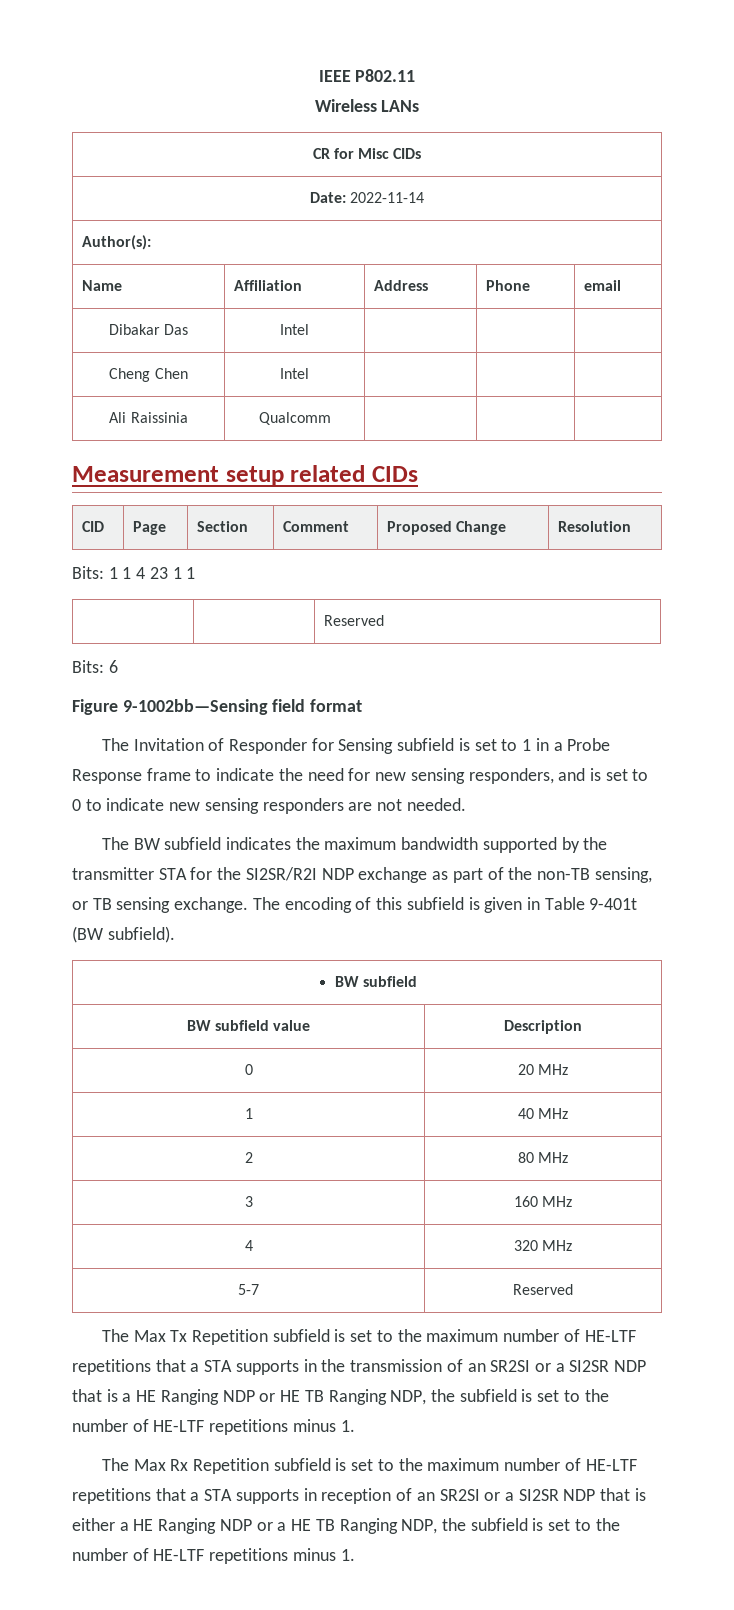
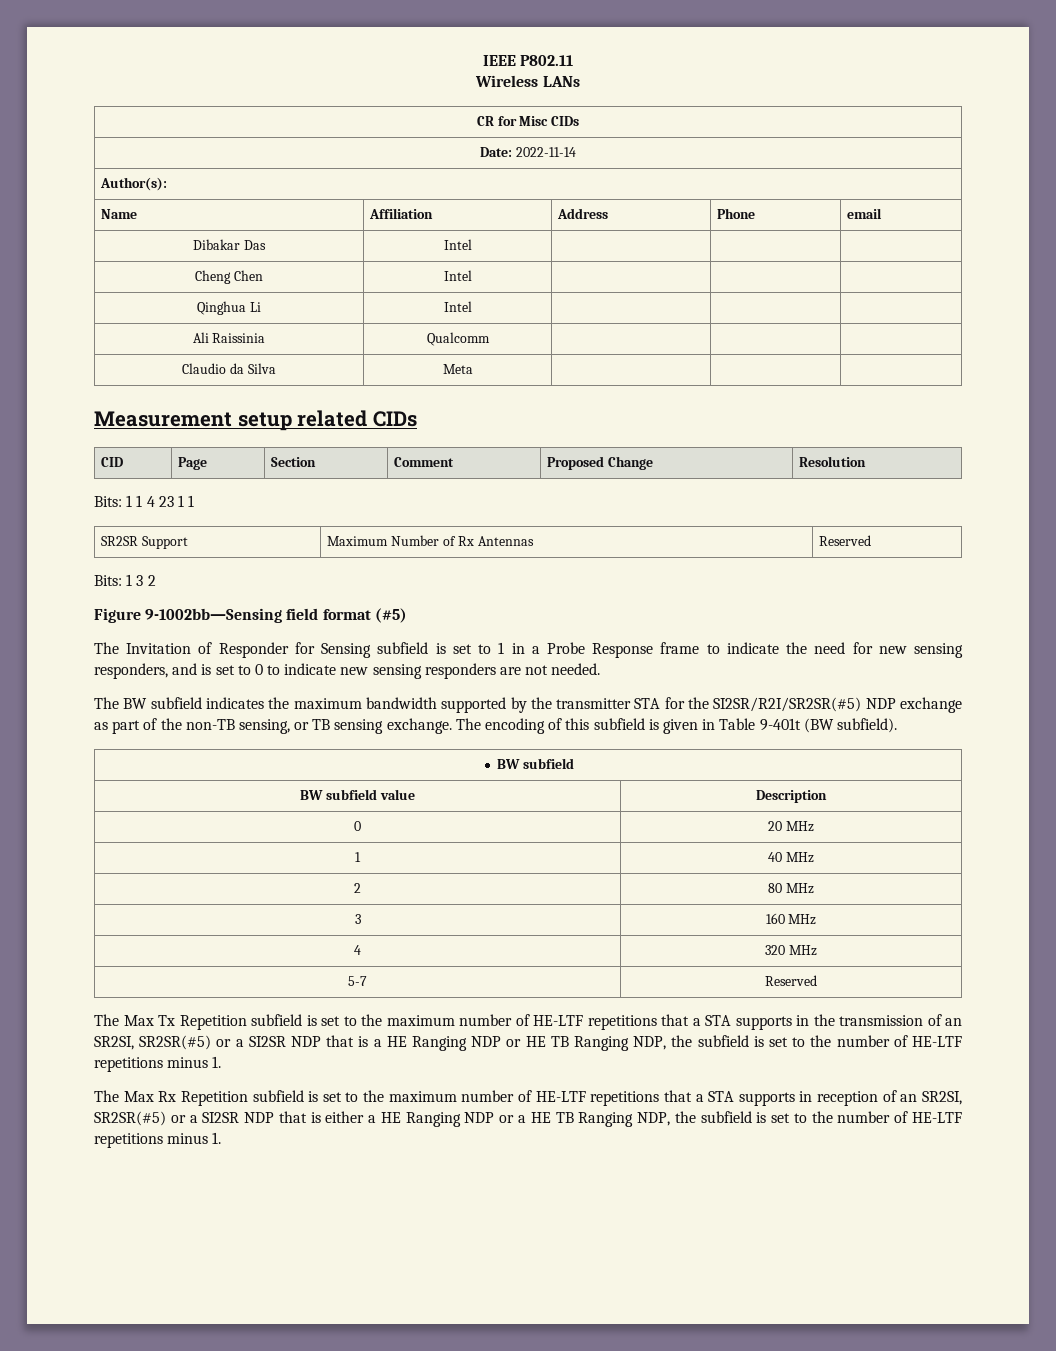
+ Qinghua Li | Intel | | |
+ Claudio da Silva | Meta | | |
- | | Reserved
+ SR2SR Support | Maximum Number of Rx Antennas | Reserved
- Bits: 6
+ Bits: 1 3 2
- Figure 9-1002bb—Sensing field format
+ Figure 9-1002bb—Sensing field format (#5)
- The BW subfield indicates the maximum bandwidth supported by the transmitter STA for the SI2SR/R2I NDP exchange as part of the non-TB sensing, or TB sensing exchange.
+ The BW subfield indicates the maximum bandwidth supported by the transmitter STA for the SI2SR/R2I/SR2SR(#5) NDP exchange as part of the non-TB sensing, or TB sensing exchange.
- The Max Tx Repetition subfield is set to the maximum number of HE-LTF repetitions that a STA supports in the transmission of an SR2SI or a SI2SR NDP that is a HE Ranging NDP or HE TB Ranging NDP, the subfield is set to the number of HE-LTF repetitions minus 1.
+ The Max Tx Repetition subfield is set to the maximum number of HE-LTF repetitions that a STA supports in the transmission of an SR2SI, SR2SR(#5) or a SI2SR NDP that is a HE Ranging NDP or HE TB Ranging NDP, the subfield is set to the number of HE-LTF repetitions minus 1.
- The Max Rx Repetition subfield is set to the maximum number of HE-LTF repetitions that a STA supports in reception of an SR2SI or a SI2SR NDP that is either a HE Ranging NDP or a HE TB Ranging NDP, the subfield is set to the number of HE-LTF repetitions minus 1.
+ The Max Rx Repetition subfield is set to the maximum number of HE-LTF repetitions that a STA supports in reception of an SR2SI, SR2SR(#5) or a SI2SR NDP that is either a HE Ranging NDP or a HE TB Ranging NDP, the subfield is set to the number of HE-LTF repetitions minus 1.

